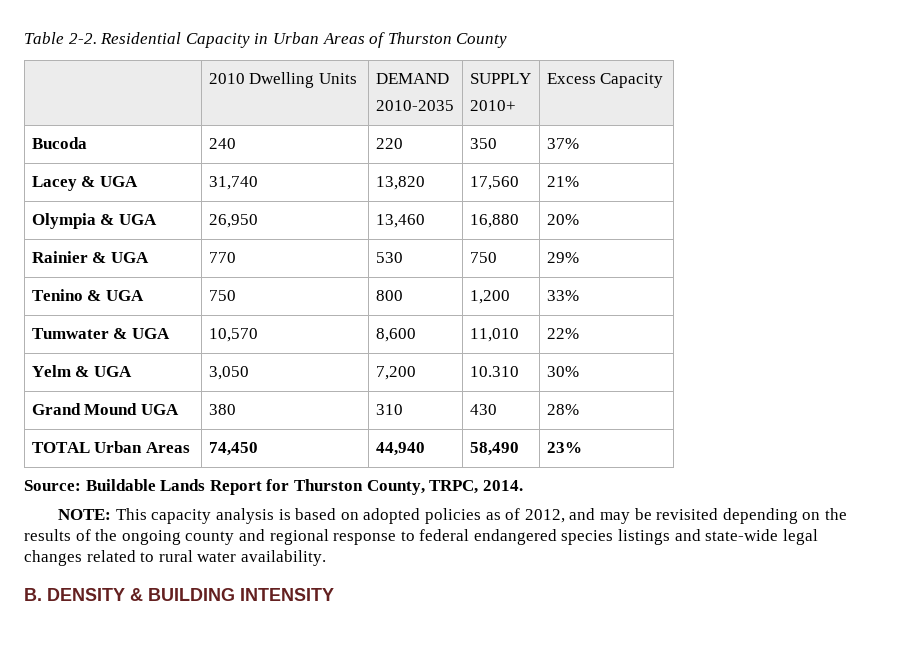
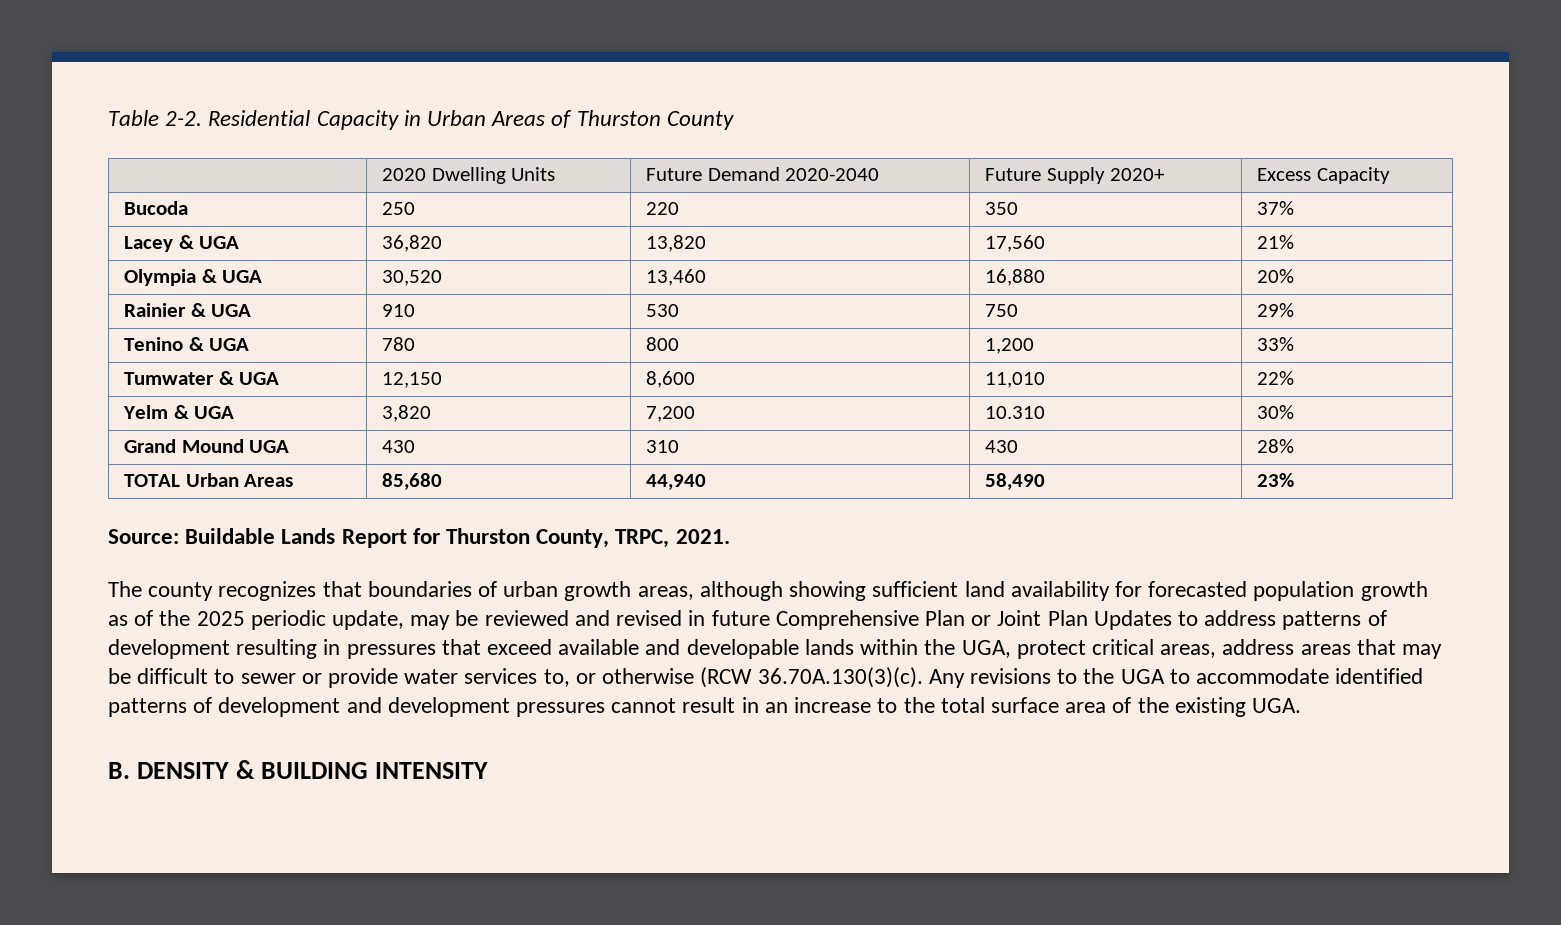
- | 2010 Dwelling Units | DEMAND
- 2010-2035 | SUPPLY
- 2010+ | Excess Capacity
+ | 2020 Dwelling Units | Future Demand 2020-2040 | Future Supply 2020+ | Excess Capacity
- Bucoda | 240 | 220 | 350 | 37%
+ Bucoda | 250 | 220 | 350 | 37%
- Lacey & UGA | 31,740 | 13,820 | 17,560 | 21%
+ Lacey & UGA | 36,820 | 13,820 | 17,560 | 21%
- Olympia & UGA | 26,950 | 13,460 | 16,880 | 20%
+ Olympia & UGA | 30,520 | 13,460 | 16,880 | 20%
- Rainier & UGA | 770 | 530 | 750 | 29%
+ Rainier & UGA | 910 | 530 | 750 | 29%
- Tenino & UGA | 750 | 800 | 1,200 | 33%
+ Tenino & UGA | 780 | 800 | 1,200 | 33%
- Tumwater & UGA | 10,570 | 8,600 | 11,010 | 22%
+ Tumwater & UGA | 12,150 | 8,600 | 11,010 | 22%
- Yelm & UGA | 3,050 | 7,200 | 10.310 | 30%
+ Yelm & UGA | 3,820 | 7,200 | 10.310 | 30%
- Grand Mound UGA | 380 | 310 | 430 | 28%
+ Grand Mound UGA | 430 | 310 | 430 | 28%
- TOTAL Urban Areas | 74,450 | 44,940 | 58,490 | 23%
+ TOTAL Urban Areas | 85,680 | 44,940 | 58,490 | 23%
- Source: Buildable Lands Report for Thurston County, TRPC, 2014.
- NOTE: This capacity analysis is based on adopted policies as of 2012, and may be revisited depending on the results of the ongoing county and regional response to federal endangered species listings and state-wide legal changes related to rural water availability.
+ Source: Buildable Lands Report for Thurston County, TRPC, 2021.
+ The county recognizes that boundaries of urban growth areas, although showing sufficient land availability for forecasted population growth as of the 2025 periodic update, may be reviewed and revised in future Comprehensive Plan or Joint Plan Updates to address patterns of development resulting in pressures that exceed available and developable lands within the UGA, protect critical areas, address areas that may be difficult to sewer or provide water services to, or otherwise (RCW 36.70A.130(3)(c). Any revisions to the UGA to accommodate identified patterns of development and development pressures cannot result in an increase to the total surface area of the existing UGA.

